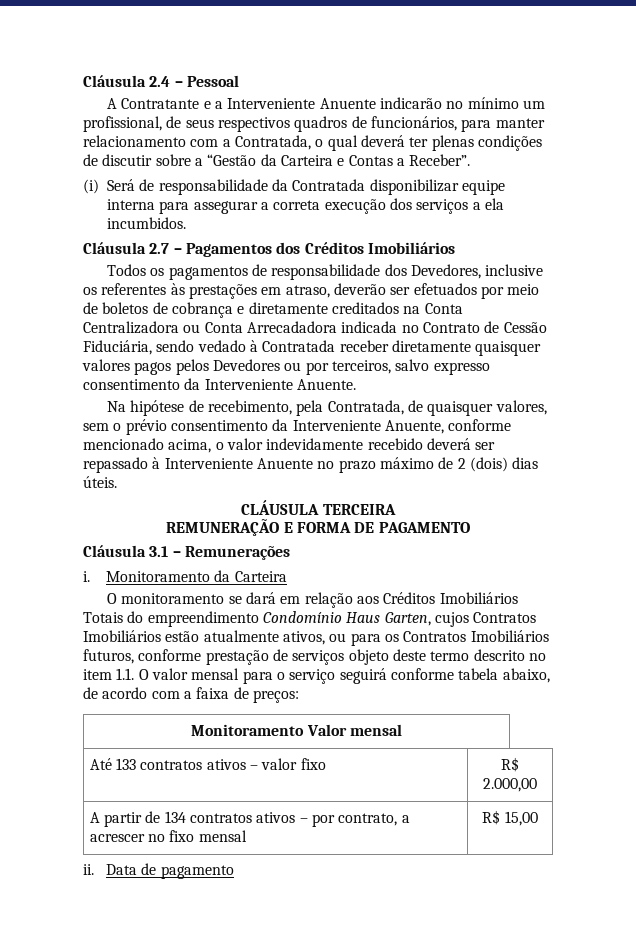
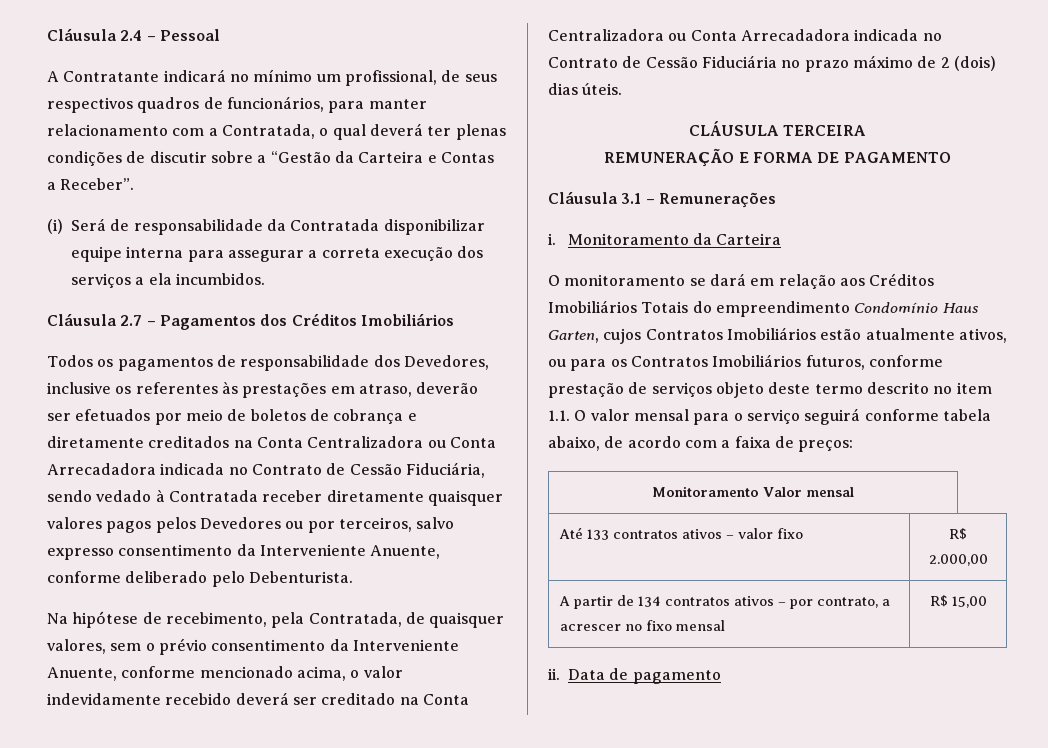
- A Contratante e a Interveniente Anuente indicarão no mínimo um profissional, de seus respectivos quadros de funcionários, para manter relacionamento com a Contratada, o qual deverá ter plenas condições de discutir sobre a “Gestão da Carteira e Contas a Receber”.
+ A Contratante indicará no mínimo um profissional, de seus respectivos quadros de funcionários, para manter relacionamento com a Contratada, o qual deverá ter plenas condições de discutir sobre a “Gestão da Carteira e Contas a Receber”.
- Todos os pagamentos de responsabilidade dos Devedores, inclusive os referentes às prestações em atraso, deverão ser efetuados por meio de boletos de cobrança e diretamente creditados na Conta Centralizadora ou Conta Arrecadadora indicada no Contrato de Cessão Fiduciária, sendo vedado à Contratada receber diretamente quaisquer valores pagos pelos Devedores ou por terceiros, salvo expresso consentimento da Interveniente Anuente.
+ Todos os pagamentos de responsabilidade dos Devedores, inclusive os referentes às prestações em atraso, deverão ser efetuados por meio de boletos de cobrança e diretamente creditados na Conta Centralizadora ou Conta Arrecadadora indicada no Contrato de Cessão Fiduciária, sendo vedado à Contratada receber diretamente quaisquer valores pagos pelos Devedores ou por terceiros, salvo expresso consentimento da Interveniente Anuente, conforme deliberado pelo Debenturista.
- Na hipótese de recebimento, pela Contratada, de quaisquer valores, sem o prévio consentimento da Interveniente Anuente, conforme mencionado acima, o valor indevidamente recebido deverá ser repassado à Interveniente Anuente no prazo máximo de 2 (dois) dias úteis.
+ Na hipótese de recebimento, pela Contratada, de quaisquer valores, sem o prévio consentimento da Interveniente Anuente, conforme mencionado acima, o valor indevidamente recebido deverá ser creditado na Conta Centralizadora ou Conta Arrecadadora indicada no Contrato de Cessão Fiduciária no prazo máximo de 2 (dois) dias úteis.

